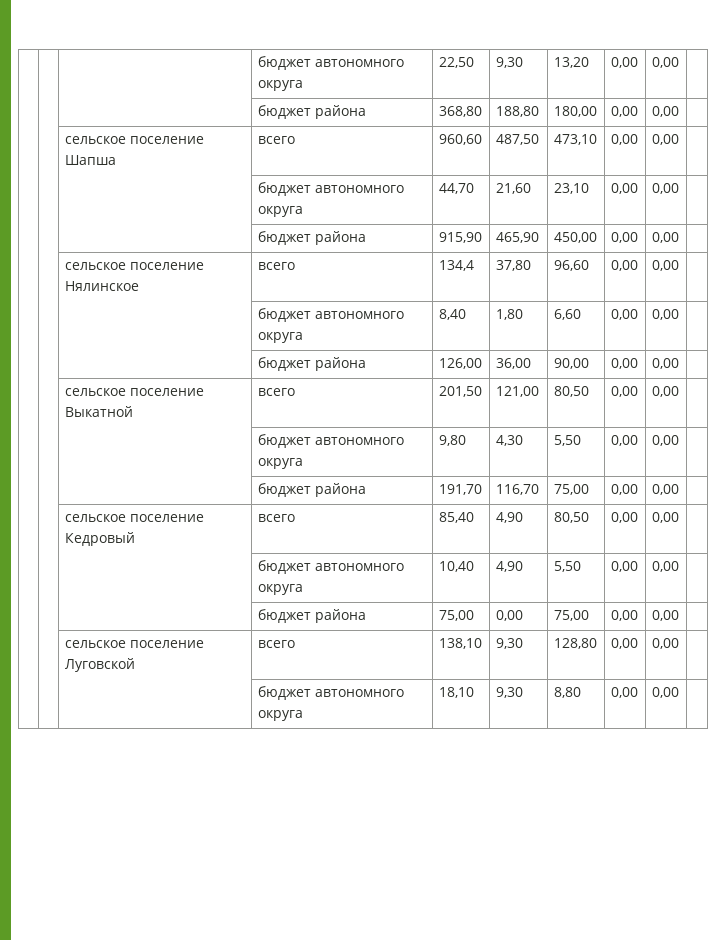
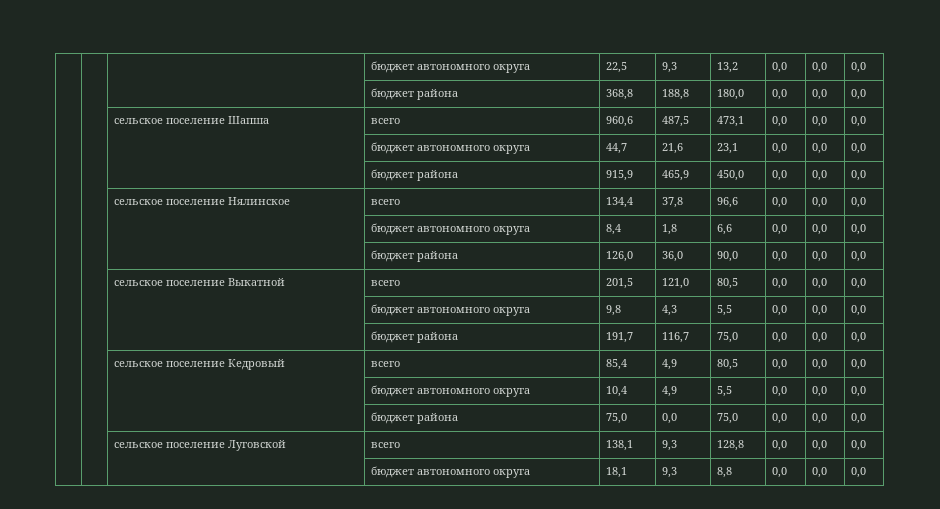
- | | | бюджет автономного округа | 22,50 | 9,30 | 13,20 | 0,00 | 0,00 |
- | | | бюджет района | 368,80 | 188,80 | 180,00 | 0,00 | 0,00 |
- | | сельское поселение Шапша | всего | 960,60 | 487,50 | 473,10 | 0,00 | 0,00 |
- | | | бюджет автономного округа | 44,70 | 21,60 | 23,10 | 0,00 | 0,00 |
- | | | бюджет района | 915,90 | 465,90 | 450,00 | 0,00 | 0,00 |
+ | | | бюджет автономного округа | 22,5 | 9,3 | 13,2 | 0,0 | 0,0 | 0,0
+ | | | бюджет района | 368,8 | 188,8 | 180,0 | 0,0 | 0,0 | 0,0
+ | | сельское поселение Шапша | всего | 960,6 | 487,5 | 473,1 | 0,0 | 0,0 | 0,0
+ | | | бюджет автономного округа | 44,7 | 21,6 | 23,1 | 0,0 | 0,0 | 0,0
+ | | | бюджет района | 915,9 | 465,9 | 450,0 | 0,0 | 0,0 | 0,0
- | | сельское поселение Нялинское | всего | 134,4 | 37,80 | 96,60 | 0,00 | 0,00 |
- | | | бюджет автономного округа | 8,40 | 1,80 | 6,60 | 0,00 | 0,00 |
- | | | бюджет района | 126,00 | 36,00 | 90,00 | 0,00 | 0,00 |
- | | сельское поселение Выкатной | всего | 201,50 | 121,00 | 80,50 | 0,00 | 0,00 |
- | | | бюджет автономного округа | 9,80 | 4,30 | 5,50 | 0,00 | 0,00 |
- | | | бюджет района | 191,70 | 116,70 | 75,00 | 0,00 | 0,00 |
- | | сельское поселение Кедровый | всего | 85,40 | 4,90 | 80,50 | 0,00 | 0,00 |
- | | | бюджет автономного округа | 10,40 | 4,90 | 5,50 | 0,00 | 0,00 |
- | | | бюджет района | 75,00 | 0,00 | 75,00 | 0,00 | 0,00 |
- | | сельское поселение Луговской | всего | 138,10 | 9,30 | 128,80 | 0,00 | 0,00 |
- | | | бюджет автономного округа | 18,10 | 9,30 | 8,80 | 0,00 | 0,00 |
+ | | сельское поселение Нялинское | всего | 134,4 | 37,8 | 96,6 | 0,0 | 0,0 | 0,0
+ | | | бюджет автономного округа | 8,4 | 1,8 | 6,6 | 0,0 | 0,0 | 0,0
+ | | | бюджет района | 126,0 | 36,0 | 90,0 | 0,0 | 0,0 | 0,0
+ | | сельское поселение Выкатной | всего | 201,5 | 121,0 | 80,5 | 0,0 | 0,0 | 0,0
+ | | | бюджет автономного округа | 9,8 | 4,3 | 5,5 | 0,0 | 0,0 | 0,0
+ | | | бюджет района | 191,7 | 116,7 | 75,0 | 0,0 | 0,0 | 0,0
+ | | сельское поселение Кедровый | всего | 85,4 | 4,9 | 80,5 | 0,0 | 0,0 | 0,0
+ | | | бюджет автономного округа | 10,4 | 4,9 | 5,5 | 0,0 | 0,0 | 0,0
+ | | | бюджет района | 75,0 | 0,0 | 75,0 | 0,0 | 0,0 | 0,0
+ | | сельское поселение Луговской | всего | 138,1 | 9,3 | 128,8 | 0,0 | 0,0 | 0,0
+ | | | бюджет автономного округа | 18,1 | 9,3 | 8,8 | 0,0 | 0,0 | 0,0

